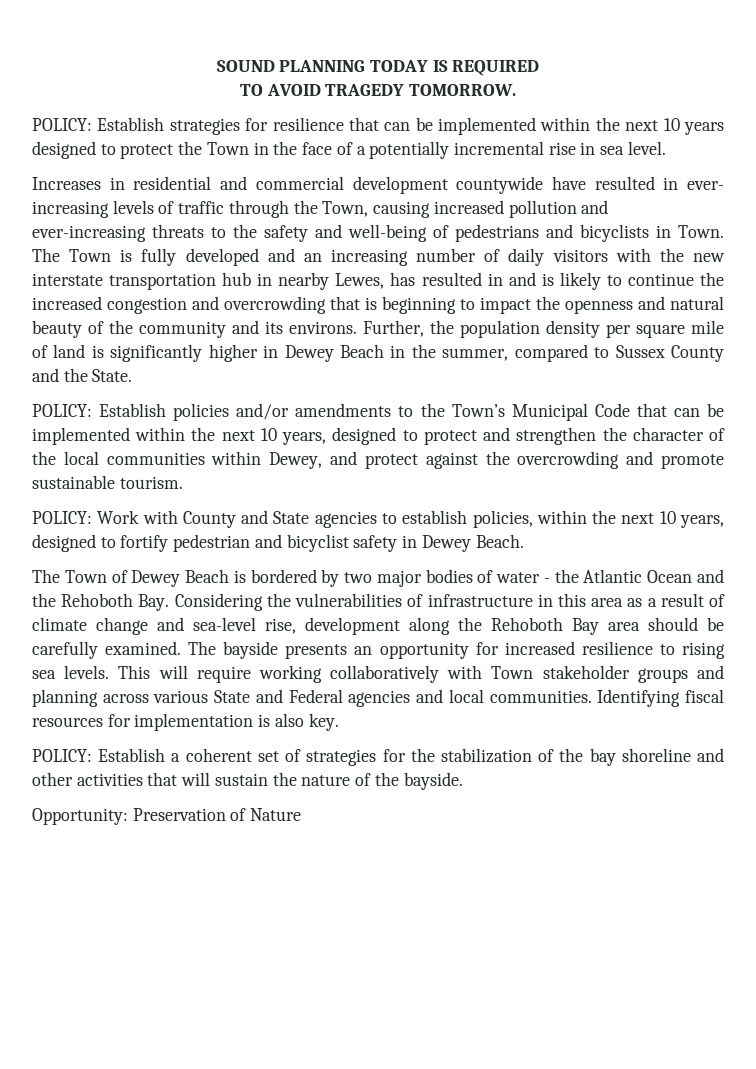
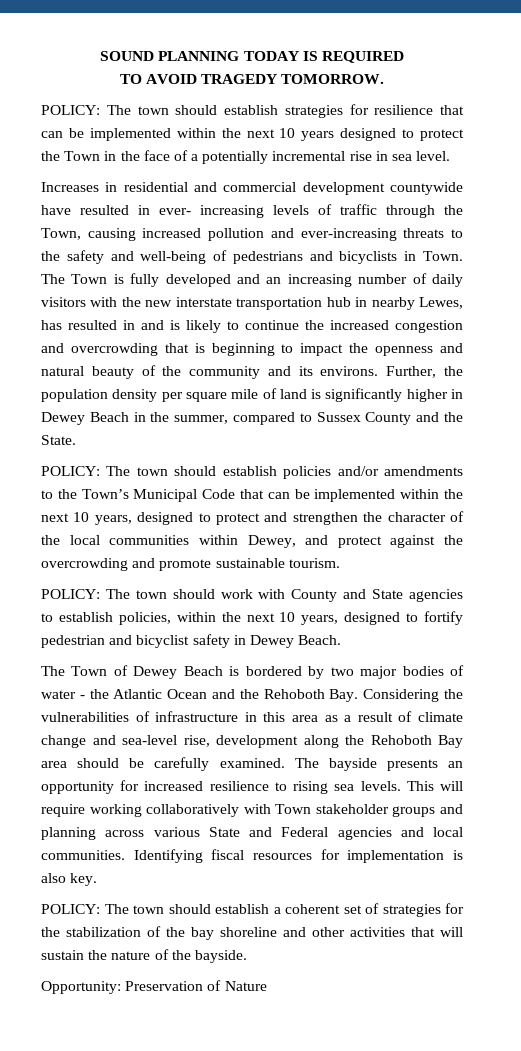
- POLICY: Establish strategies for resilience that can be implemented within the next 10 years designed to protect the Town in the face of a potentially incremental rise in sea level.
+ POLICY: The town should establish strategies for resilience that can be implemented within the next 10 years designed to protect the Town in the face of a potentially incremental rise in sea level.
- POLICY: Establish policies and/or amendments to the Town’s Municipal Code that can be implemented within the next 10 years, designed to protect and strengthen the character of the local communities within Dewey, and protect against the overcrowding and promote sustainable tourism.
+ POLICY: The town should establish policies and/or amendments to the Town’s Municipal Code that can be implemented within the next 10 years, designed to protect and strengthen the character of the local communities within Dewey, and protect against the overcrowding and promote sustainable tourism.
- POLICY: Work with County and State agencies to establish policies, within the next 10 years, designed to fortify pedestrian and bicyclist safety in Dewey Beach.
+ POLICY: The town should work with County and State agencies to establish policies, within the next 10 years, designed to fortify pedestrian and bicyclist safety in Dewey Beach.
- POLICY: Establish a coherent set of strategies for the stabilization of the bay shoreline and other activities that will sustain the nature of the bayside.
+ POLICY: The town should establish a coherent set of strategies for the stabilization of the bay shoreline and other activities that will sustain the nature of the bayside.

